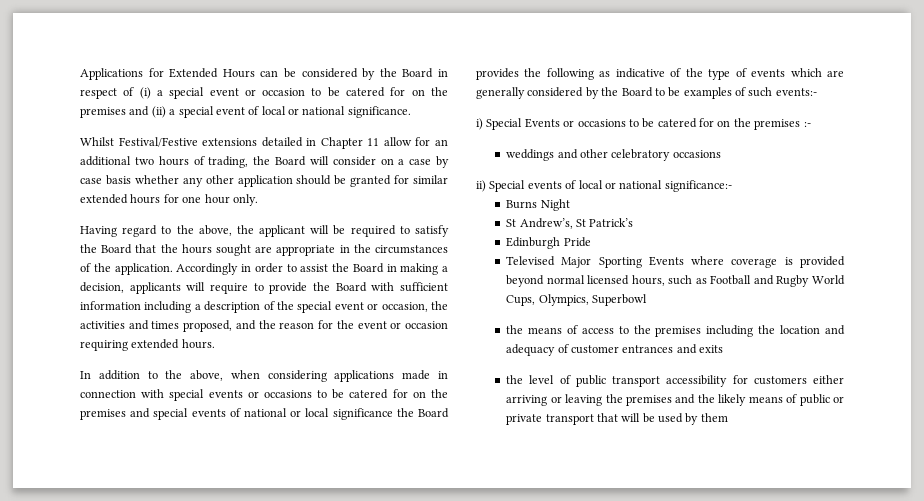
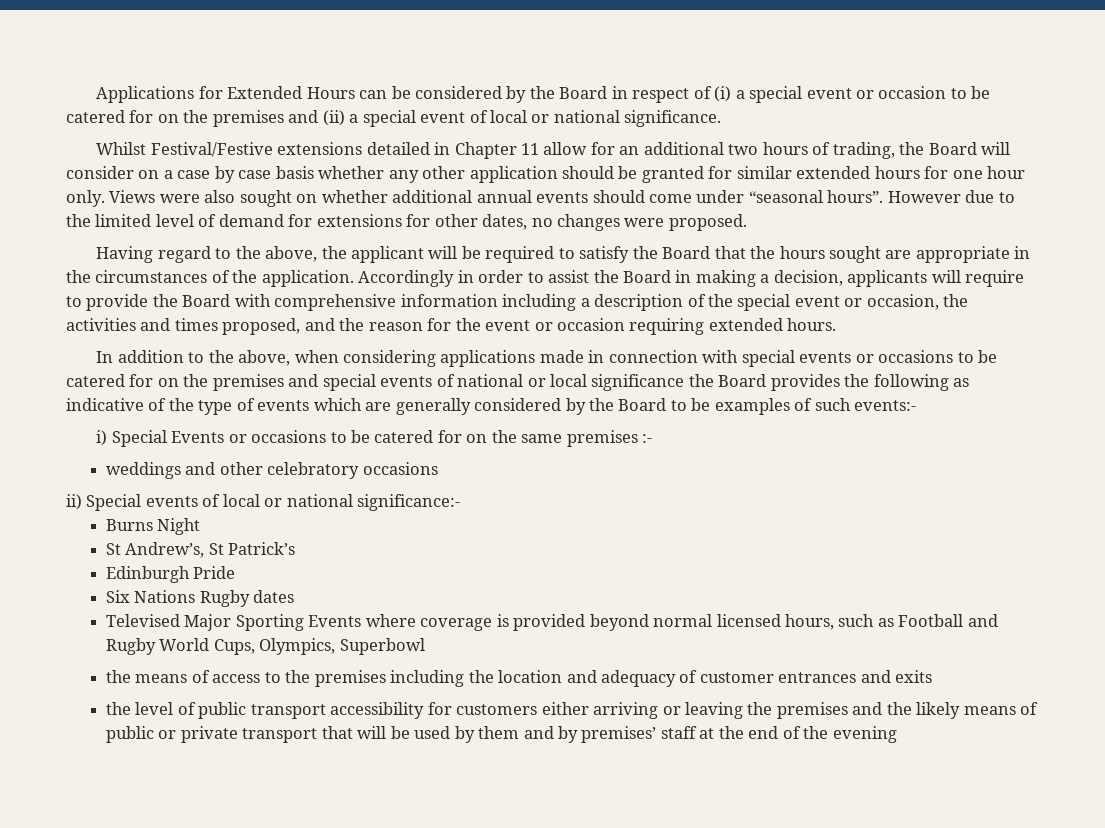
+ Views were also sought on whether additional annual events should come under “seasonal hours”. However due to the limited level of demand for extensions for other dates, no changes were proposed.
- Accordingly in order to assist the Board in making a decision, applicants will require to provide the Board with sufficient information including a description of the special event or occasion, the activities and times proposed, and the reason for the event or occasion requiring extended hours.
+ Accordingly in order to assist the Board in making a decision, applicants will require to provide the Board with comprehensive information including a description of the special event or occasion, the activities and times proposed, and the reason for the event or occasion requiring extended hours.
- i) Special Events or occasions to be catered for on the premises :-
+ i) Special Events or occasions to be catered for on the same premises :-
+ Six Nations Rugby dates
- the level of public transport accessibility for customers either arriving or leaving the premises and the likely means of public or private transport that will be used by them
+ the level of public transport accessibility for customers either arriving or leaving the premises and the likely means of public or private transport that will be used by them and by premises’ staff at the end of the evening

